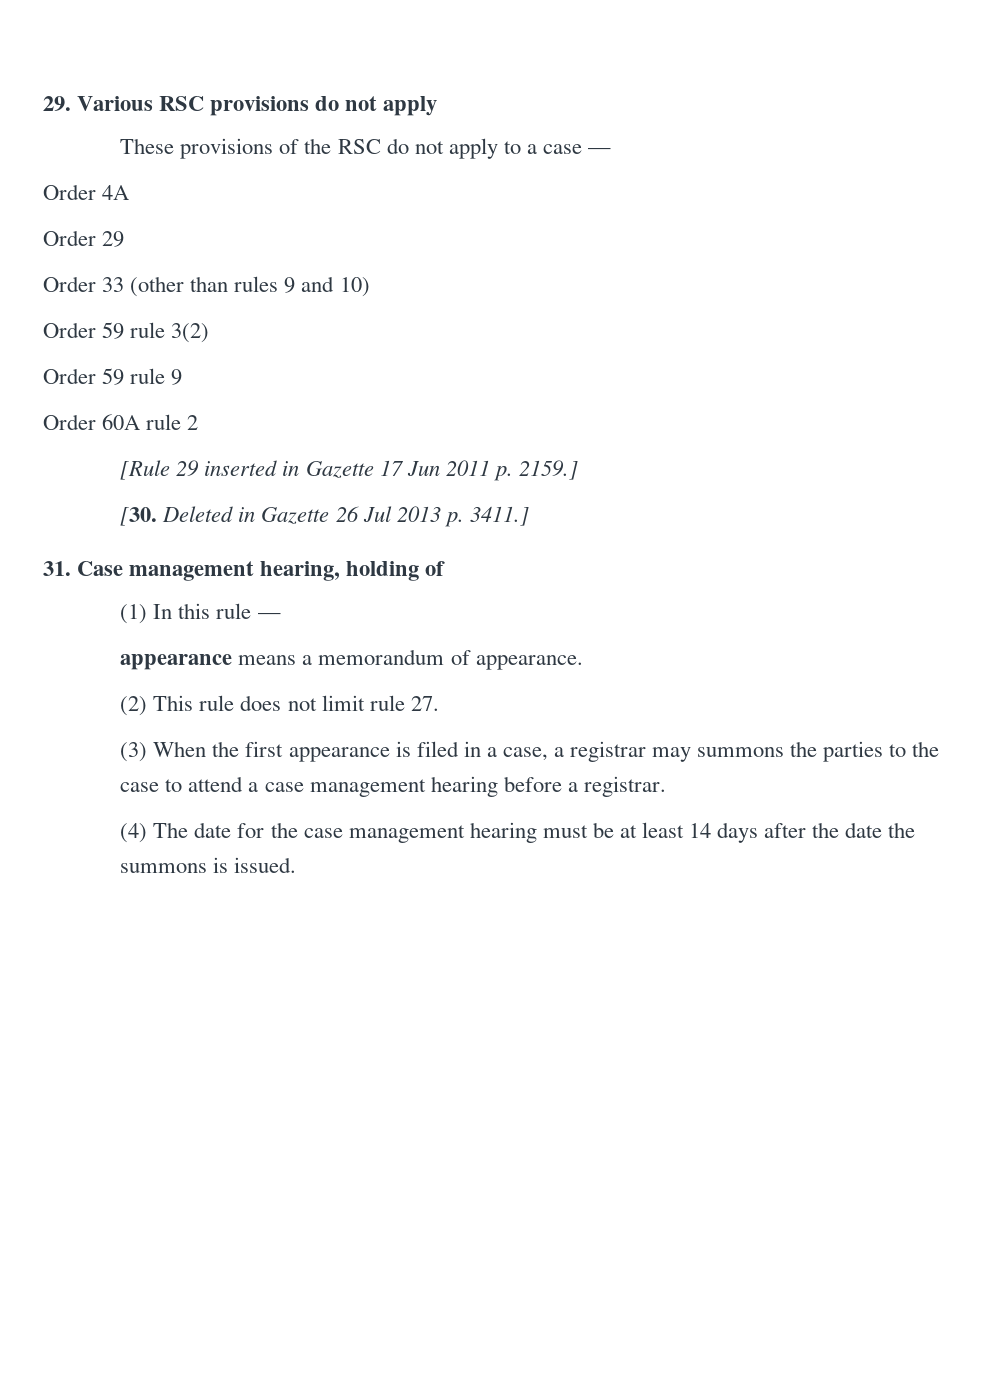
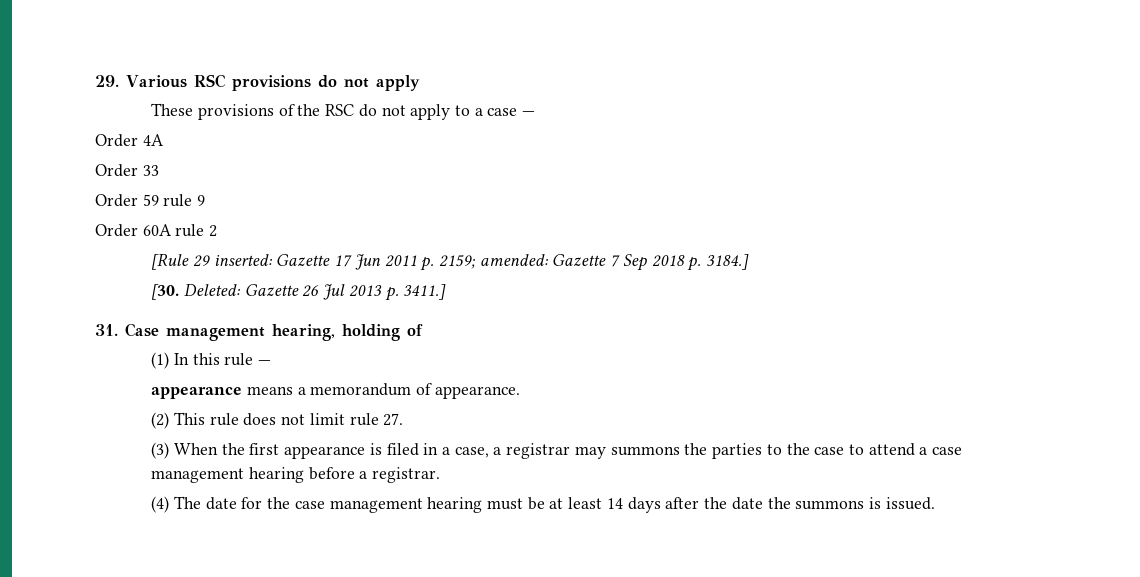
- Order 29
- Order 33 (other than rules 9 and 10)
- Order 59 rule 3(2)
+ Order 33
- [Rule 29 inserted in Gazette 17 Jun 2011 p. 2159.]
+ [Rule 29 inserted: Gazette 17 Jun 2011 p. 2159; amended: Gazette 7 Sep 2018 p. 3184.]
- [30. Deleted in Gazette 26 Jul 2013 p. 3411.]
+ [30. Deleted: Gazette 26 Jul 2013 p. 3411.]

